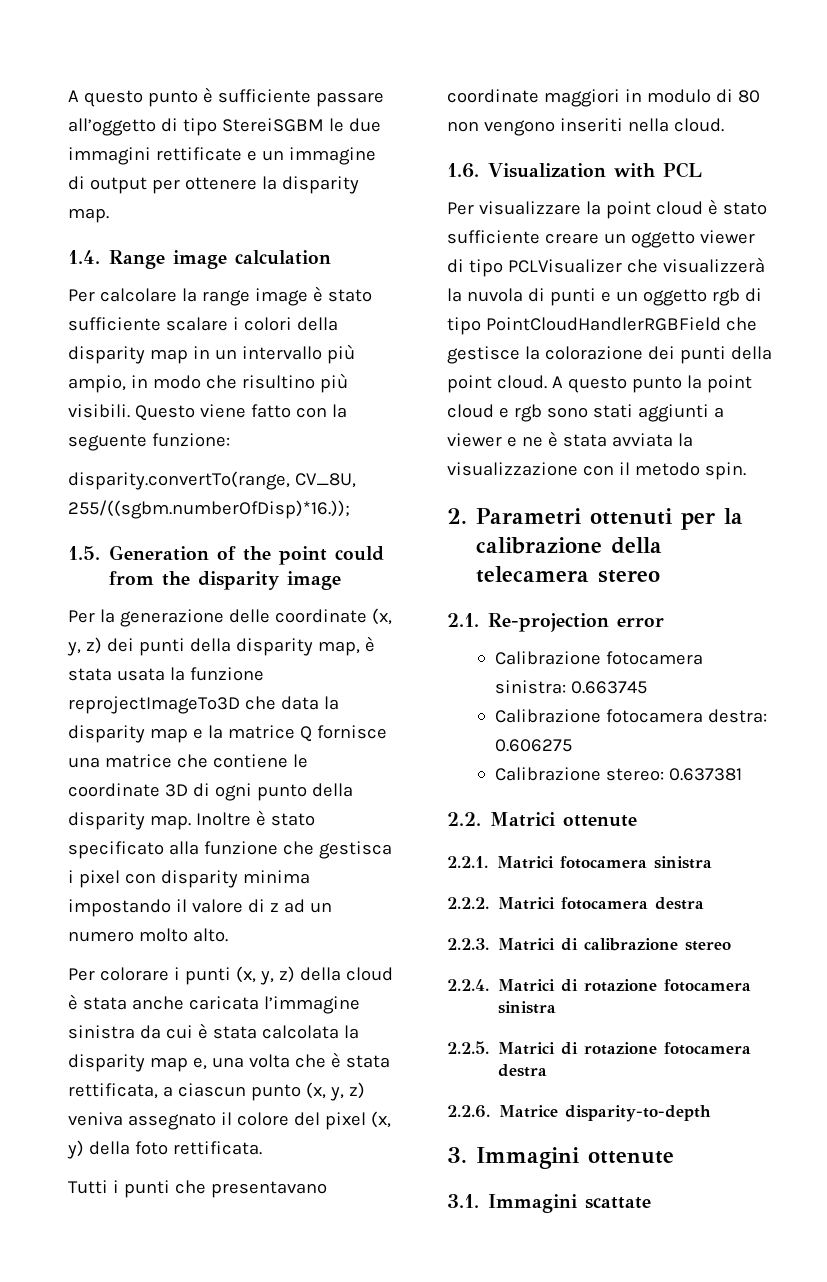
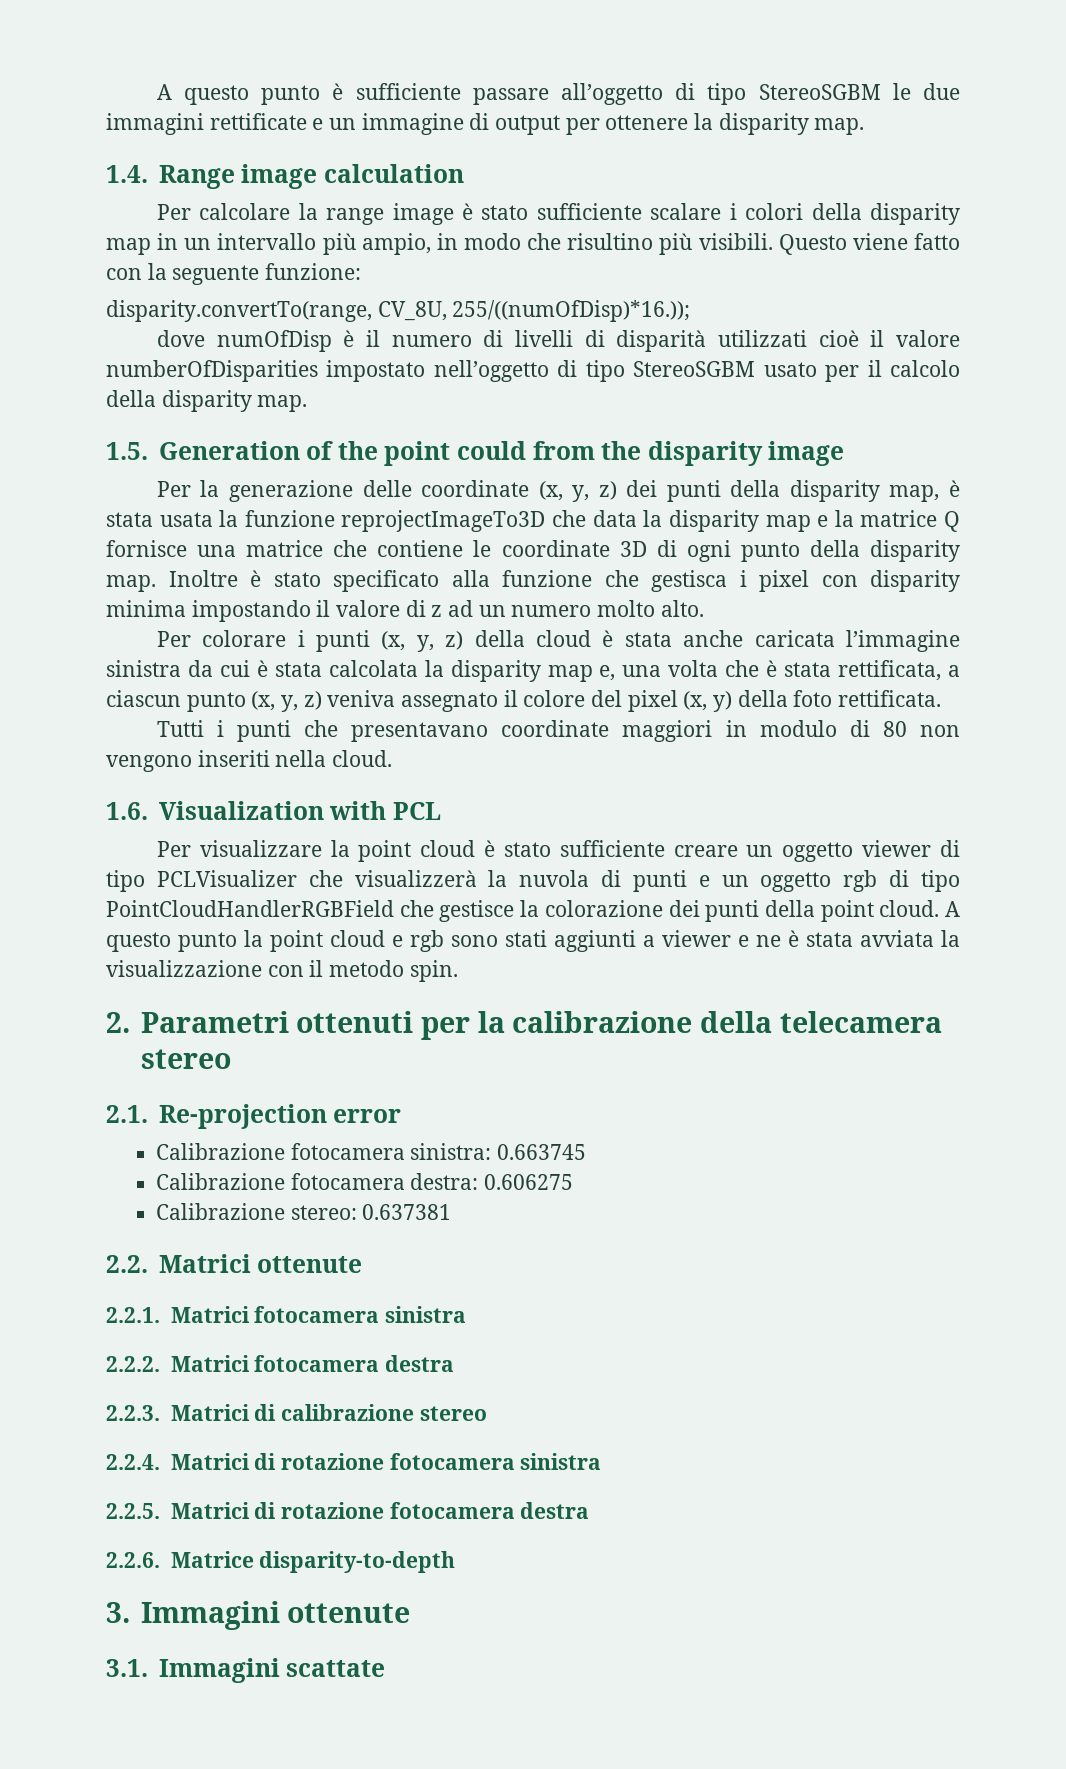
- A questo punto è sufficiente passare all’oggetto di tipo StereiSGBM le due immagini rettificate e un immagine di output per ottenere la disparity map.
+ A questo punto è sufficiente passare all’oggetto di tipo StereoSGBM le due immagini rettificate e un immagine di output per ottenere la disparity map.
- disparity.convertTo(range, CV_8U, 255/((sgbm.numberOfDisp)*16.));
+ disparity.convertTo(range, CV_8U, 255/((numOfDisp)*16.));
+ dove numOfDisp è il numero di livelli di disparità utilizzati cioè il valore numberOfDisparities impostato nell’oggetto di tipo StereoSGBM usato per il calcolo della disparity map.

